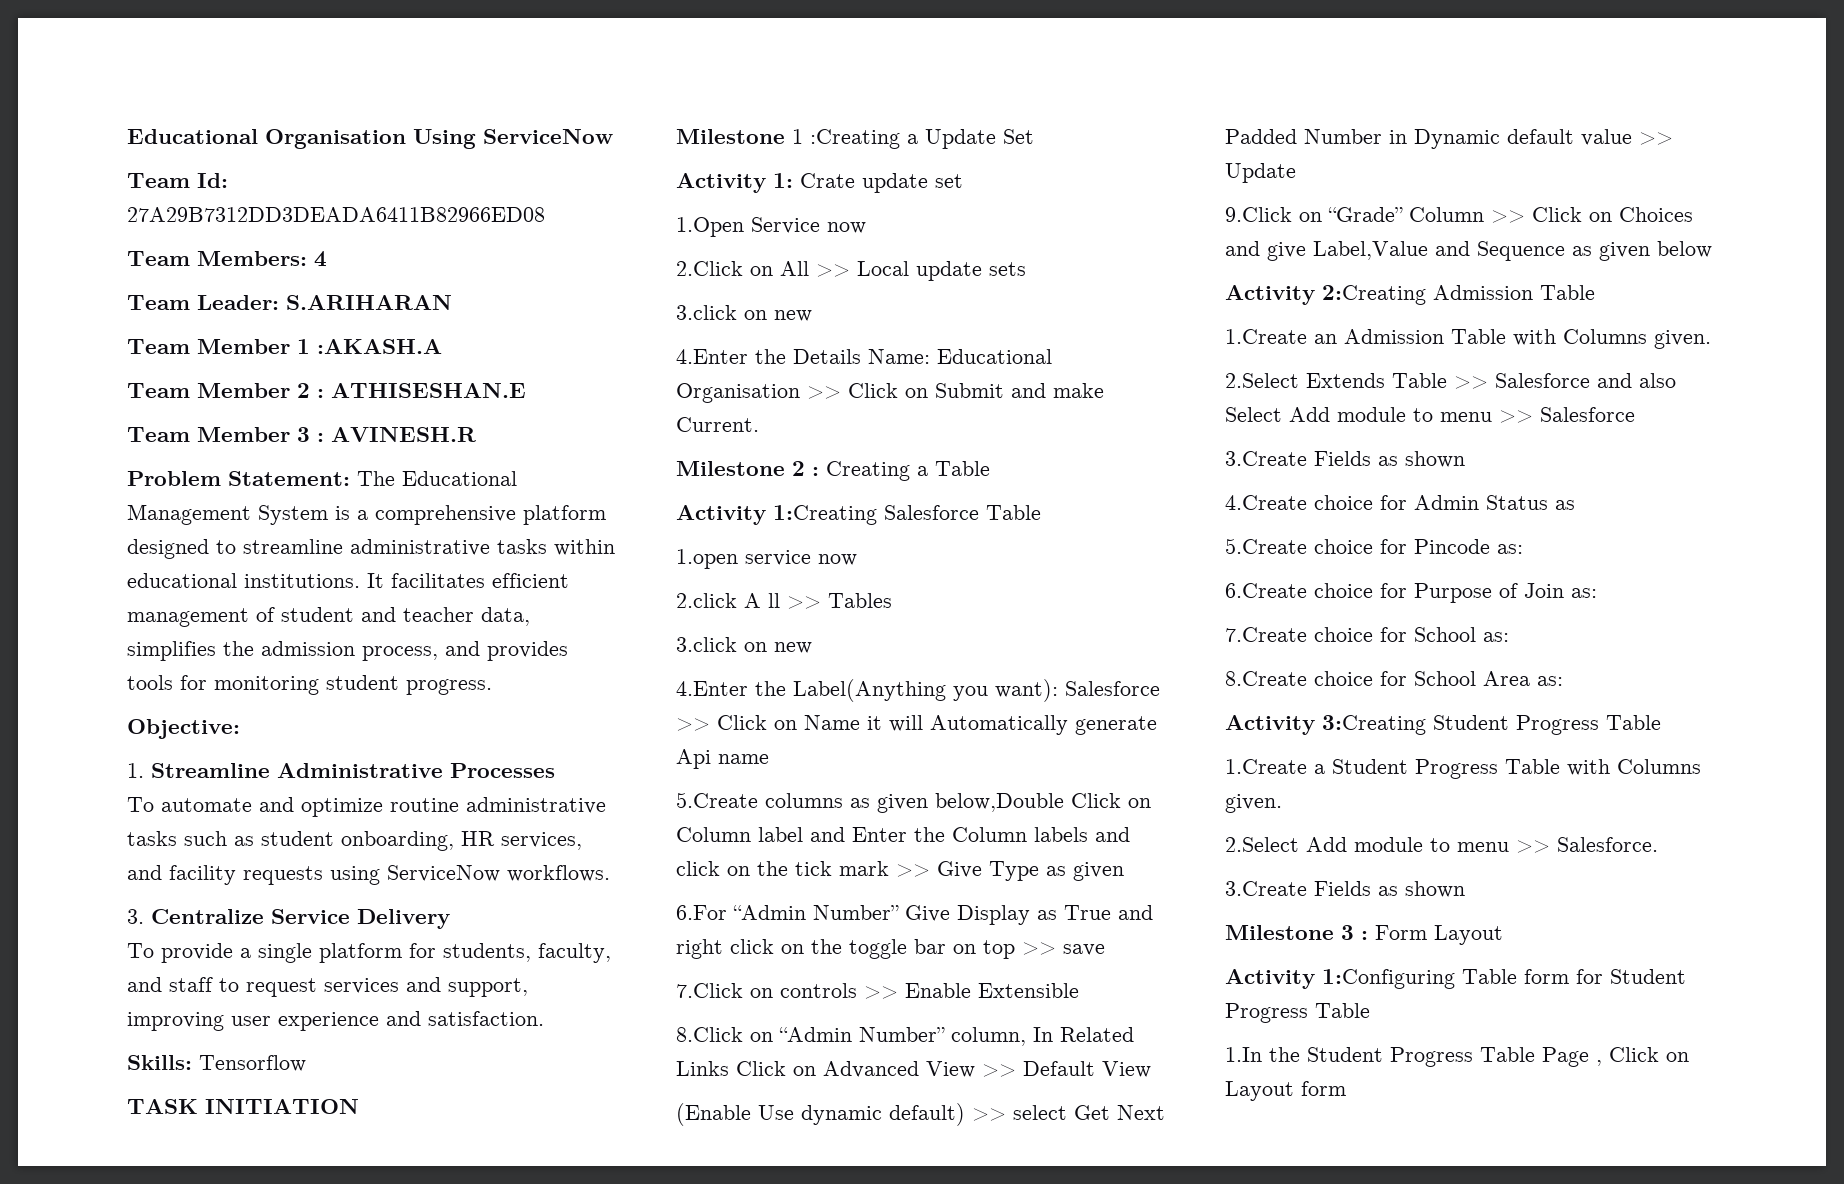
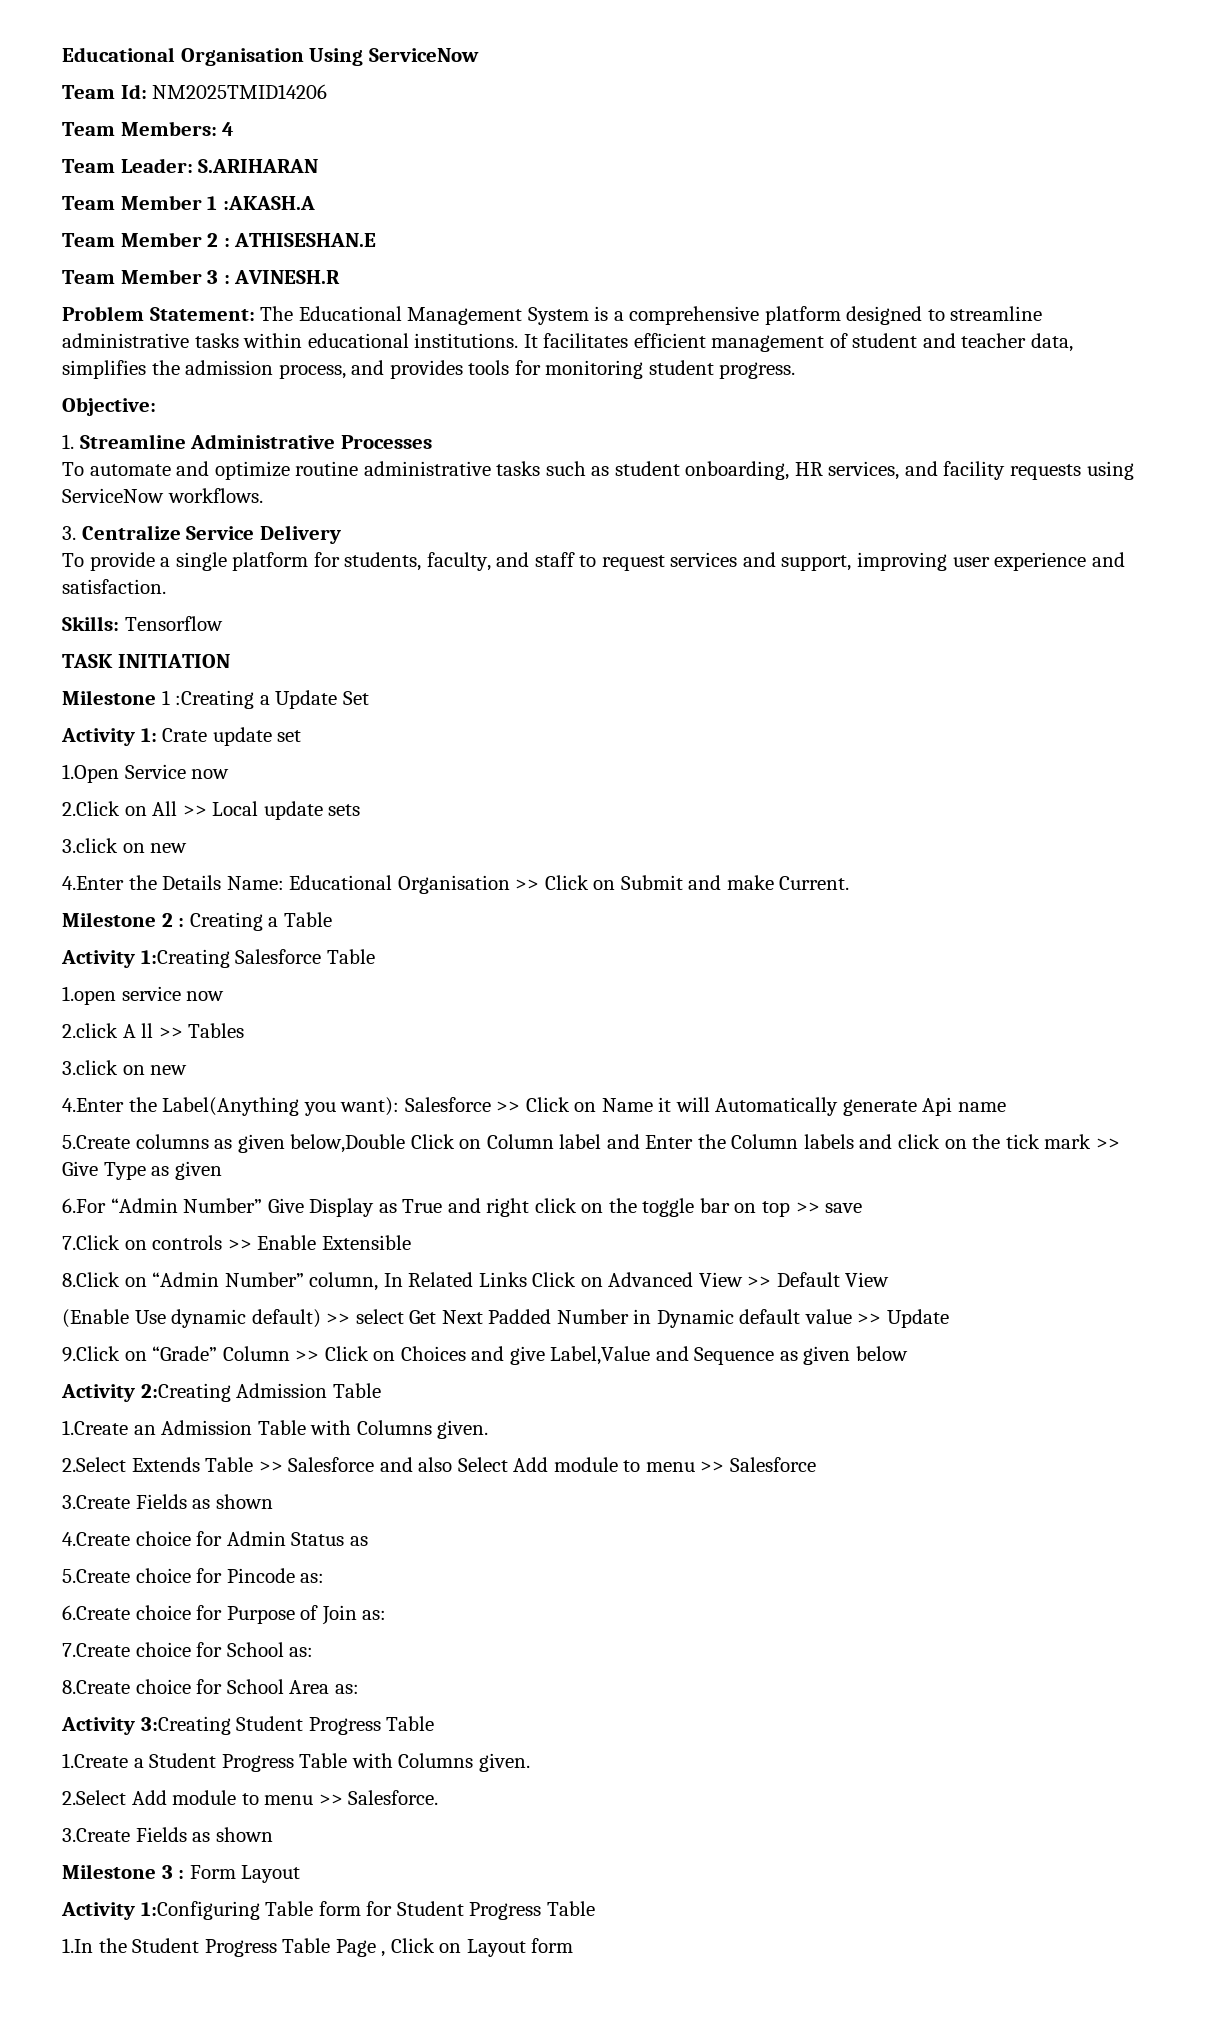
- Team Id: 27A29B7312DD3DEADA6411B82966ED08
+ Team Id: NM2025TMID14206

